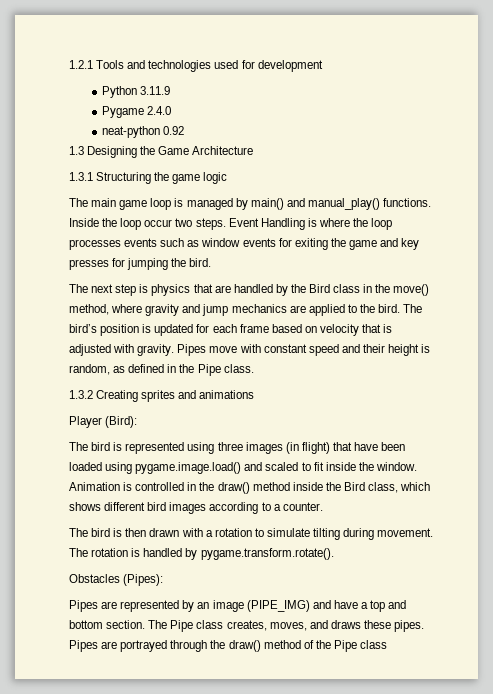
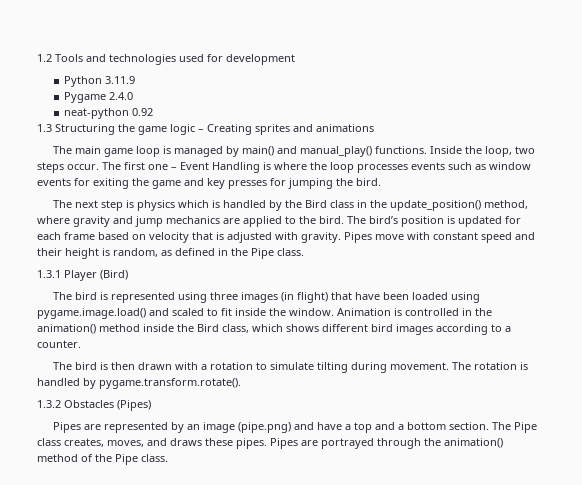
- 1.2.1 Tools and technologies used for development
+ 1.2 Tools and technologies used for development
- 1.3 Designing the Game Architecture
- 1.3.1 Structuring the game logic
+ 1.3 Structuring the game logic – Creating sprites and animations
- Inside the loop occur two steps. Event Handling is where the loop processes events such as window events for exiting the game and key presses for jumping the bird.
+ Inside the loop, two steps occur. The first one – Event Handling is where the loop processes events such as window events for exiting the game and key presses for jumping the bird.
- The next step is physics that are handled by the Bird class in the move() method, where gravity and jump mechanics are applied to the bird.
+ The next step is physics which is handled by the Bird class in the update_position() method, where gravity and jump mechanics are applied to the bird.
- 1.3.2 Creating sprites and animations
- Player (Bird):
+ 1.3.1 Player (Bird)
- Animation is controlled in the draw() method inside the Bird class, which shows different bird images according to a counter.
+ Animation is controlled in the animation() method inside the Bird class, which shows different bird images according to a counter.
- Obstacles (Pipes):
+ 1.3.2 Obstacles (Pipes)
- Pipes are represented by an image (PIPE_IMG) and have a top and bottom section.
+ Pipes are represented by an image (pipe.png) and have a top and a bottom section.
- Pipes are portrayed through the draw() method of the Pipe class
+ Pipes are portrayed through the animation() method of the Pipe class.

